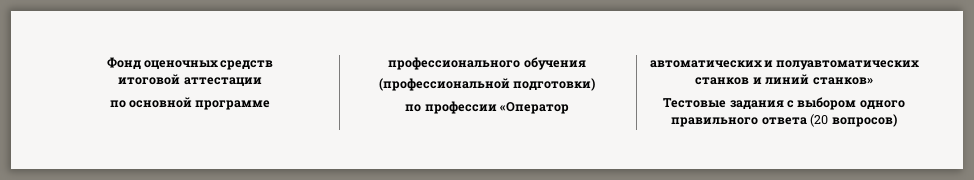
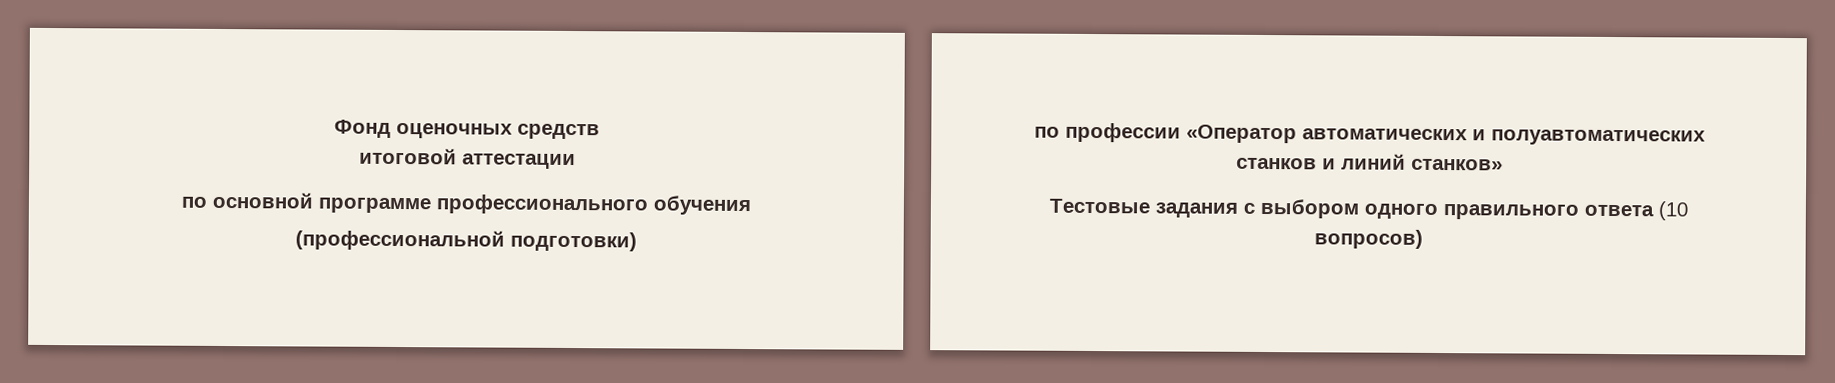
- Тестовые задания с выбором одного правильного ответа (20 вопросов)
+ Тестовые задания с выбором одного правильного ответа (10 вопросов)

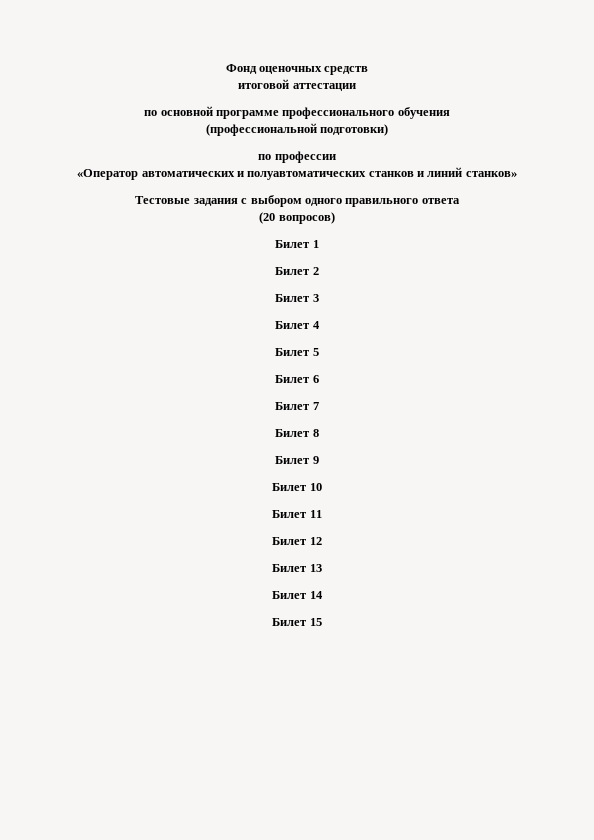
- по профессии «Оператор автоматических и полуавтоматических станков и линий станков»
+ по профессии
+ «Оператор автоматических и полуавтоматических станков и линий станков»
- Тестовые задания с выбором одного правильного ответа (10 вопросов)
+ Тестовые задания с выбором одного правильного ответа
+ (20 вопросов)
+ Билет 1
+ Билет 2
+ Билет 3
+ Билет 4
+ Билет 5
+ Билет 6
+ Билет 7
+ Билет 8
+ Билет 9
+ Билет 10
+ Билет 11
+ Билет 12
+ Билет 13
+ Билет 14
+ Билет 15

